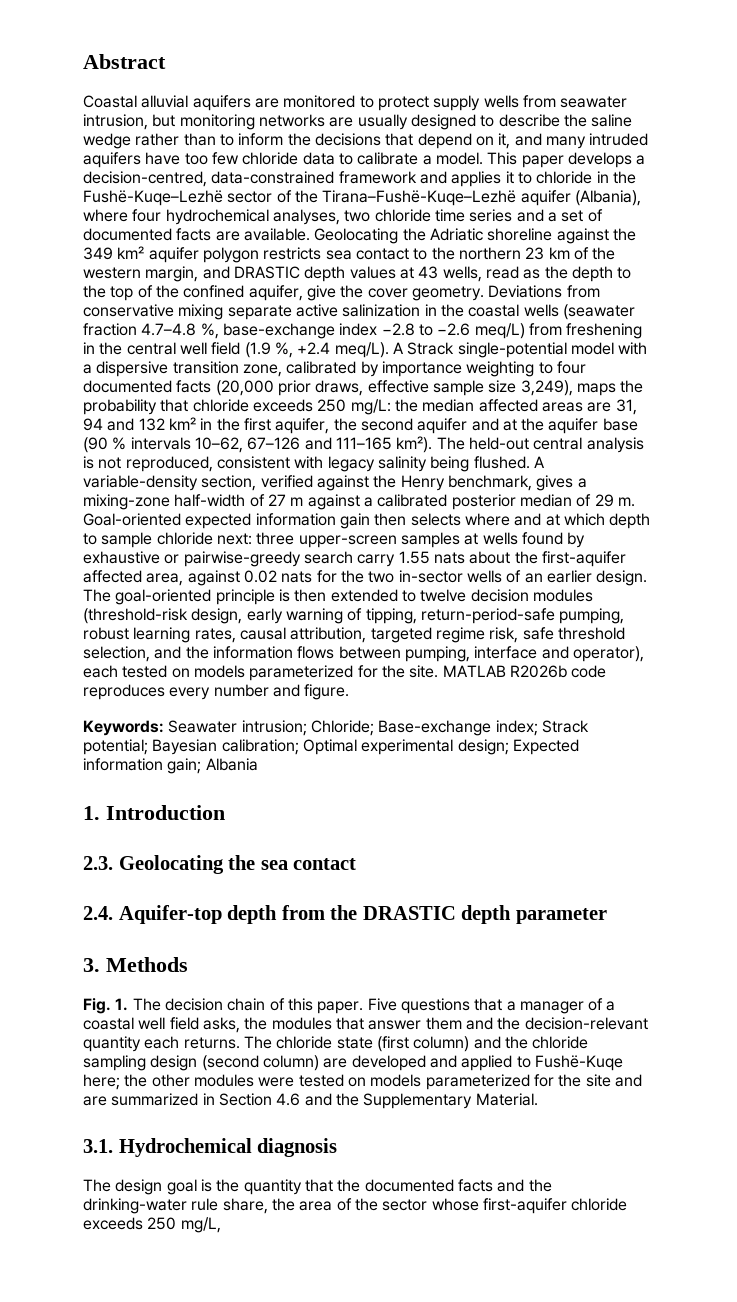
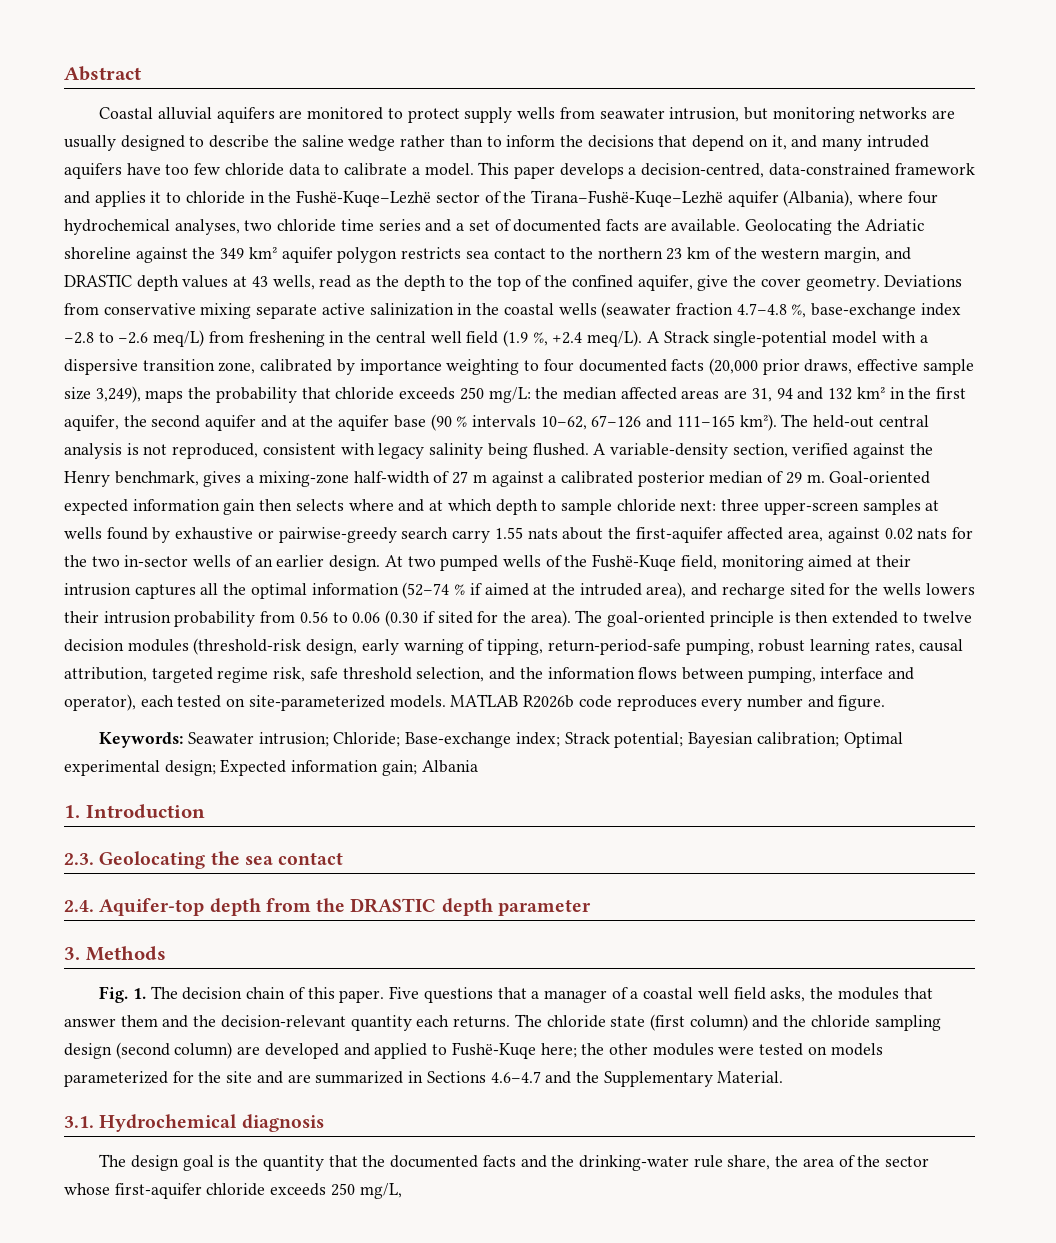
+ At two pumped wells of the Fushë-Kuqe field, monitoring aimed at their intrusion captures all the optimal information (52–74 % if aimed at the intruded area), and recharge sited for the wells lowers their intrusion probability from 0.56 to 0.06 (0.30 if sited for the area).
- The goal-oriented principle is then extended to twelve decision modules (threshold-risk design, early warning of tipping, return-period-safe pumping, robust learning rates, causal attribution, targeted regime risk, safe threshold selection, and the information flows between pumping, interface and operator), each tested on models parameterized for the site.
+ The goal-oriented principle is then extended to twelve decision modules (threshold-risk design, early warning of tipping, return-period-safe pumping, robust learning rates, causal attribution, targeted regime risk, safe threshold selection, and the information flows between pumping, interface and operator), each tested on site-parameterized models.
- The chloride state (first column) and the chloride sampling design (second column) are developed and applied to Fushë-Kuqe here; the other modules were tested on models parameterized for the site and are summarized in Section 4.6 and the Supplementary Material.
+ The chloride state (first column) and the chloride sampling design (second column) are developed and applied to Fushë-Kuqe here; the other modules were tested on models parameterized for the site and are summarized in Sections 4.6–4.7 and the Supplementary Material.

